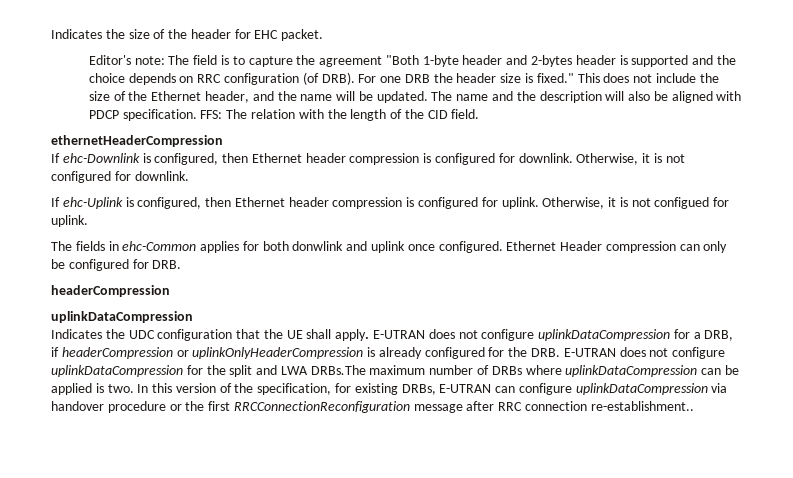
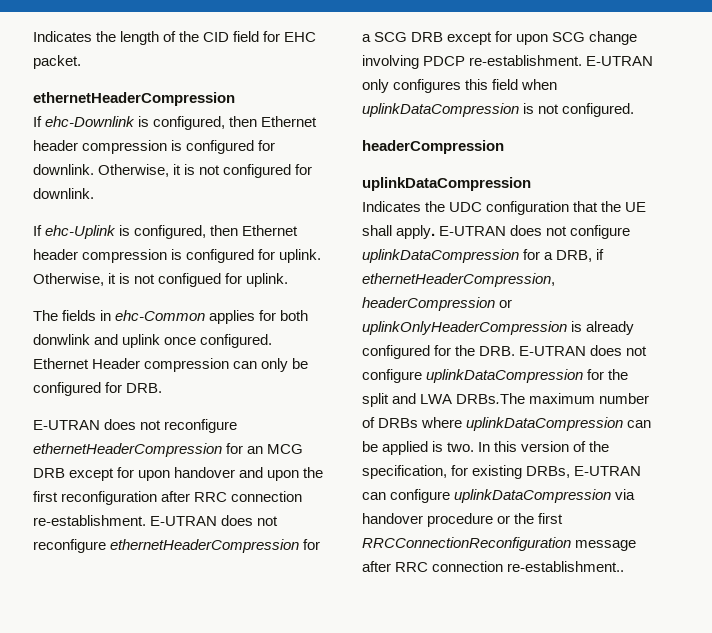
- Indicates the size of the header for EHC packet.
- Editor's note: The field is to capture the agreement "Both 1-byte header and 2-bytes header is supported and the choice depends on RRC configuration (of DRB). For one DRB the header size is fixed." This does not include the size of the Ethernet header, and the name will be updated. The name and the description will also be aligned with PDCP specification. FFS: The relation with the length of the CID field.
+ Indicates the length of the CID field for EHC packet.
+ E-UTRAN does not reconfigure ethernetHeaderCompression for an MCG DRB except for upon handover and upon the first reconfiguration after RRC connection re-establishment. E-UTRAN does not reconfigure ethernetHeaderCompression for a SCG DRB except for upon SCG change involving PDCP re-establishment. E-UTRAN only configures this field when uplinkDataCompression is not configured.
- E-UTRAN does not configure uplinkDataCompression for a DRB, if headerCompression or uplinkOnlyHeaderCompression is already configured for the DRB. E-UTRAN does not configure uplinkDataCompression for the split and LWA DRBs.The maximum number of DRBs where uplinkDataCompression can be applied is two.
+ E-UTRAN does not configure uplinkDataCompression for a DRB, if ethernetHeaderCompression, headerCompression or uplinkOnlyHeaderCompression is already configured for the DRB. E-UTRAN does not configure uplinkDataCompression for the split and LWA DRBs.The maximum number of DRBs where uplinkDataCompression can be applied is two.

